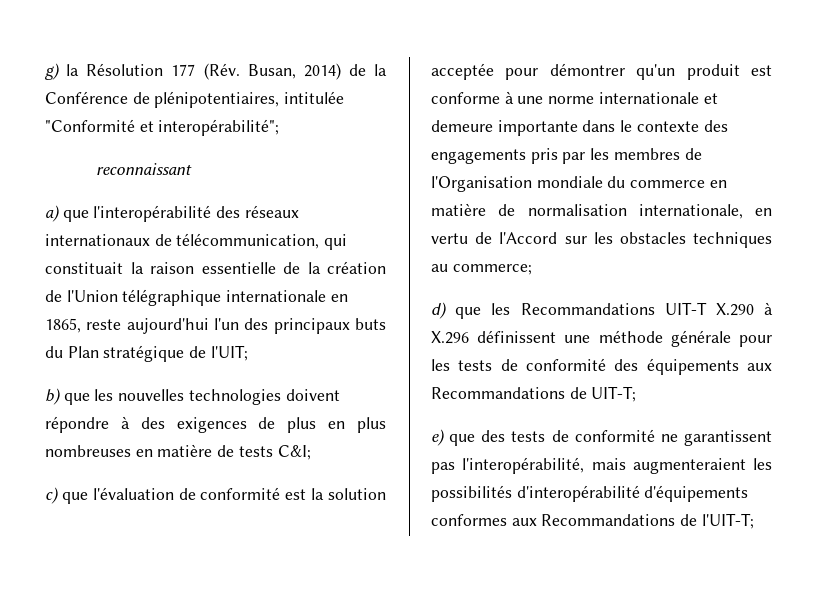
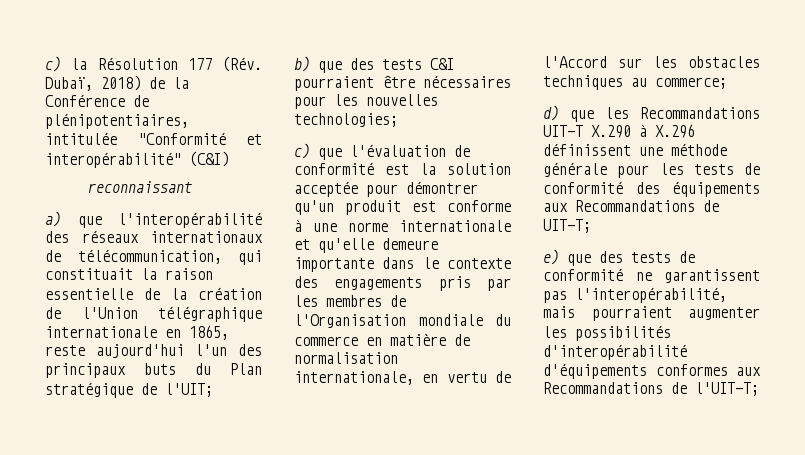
- g) la Résolution 177 (Rév. Busan, 2014) de la Conférence de plénipotentiaires, intitulée "Conformité et interopérabilité";
+ c) la Résolution 177 (Rév. Dubaï, 2018) de la Conférence de plénipotentiaires, intitulée "Conformité et interopérabilité" (C&I)
- b) que les nouvelles technologies doivent répondre à des exigences de plus en plus nombreuses en matière de tests C&I;
+ b) que des tests C&I pourraient être nécessaires pour les nouvelles technologies;
- c) que l'évaluation de conformité est la solution acceptée pour démontrer qu'un produit est conforme à une norme internationale et demeure importante dans le contexte des engagements pris par les membres de l'Organisation mondiale du commerce en matière de normalisation internationale, en vertu de l'Accord sur les obstacles techniques au commerce;
+ c) que l'évaluation de conformité est la solution acceptée pour démontrer qu'un produit est conforme à une norme internationale et qu'elle demeure importante dans le contexte des engagements pris par les membres de l'Organisation mondiale du commerce en matière de normalisation internationale, en vertu de l'Accord sur les obstacles techniques au commerce;
- e) que des tests de conformité ne garantissent pas l'interopérabilité, mais augmenteraient les possibilités d'interopérabilité d'équipements conformes aux Recommandations de l'UIT-T;
+ e) que des tests de conformité ne garantissent pas l'interopérabilité, mais pourraient augmenter les possibilités d'interopérabilité d'équipements conformes aux Recommandations de l'UIT-T;

